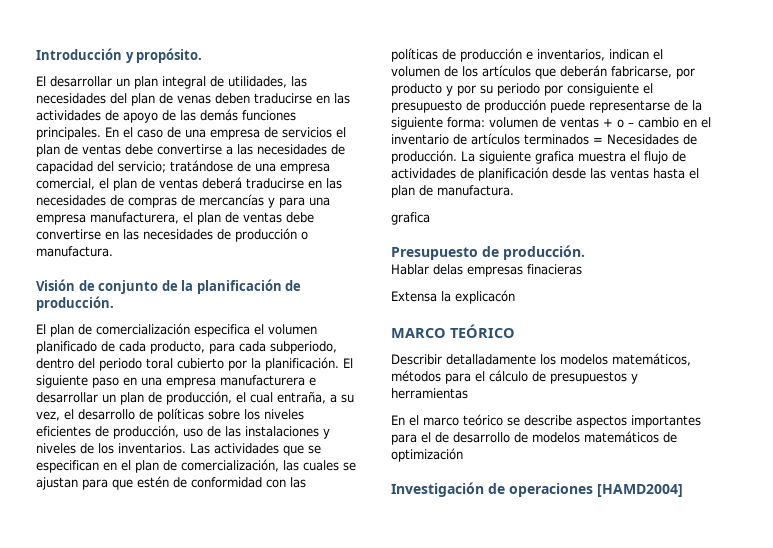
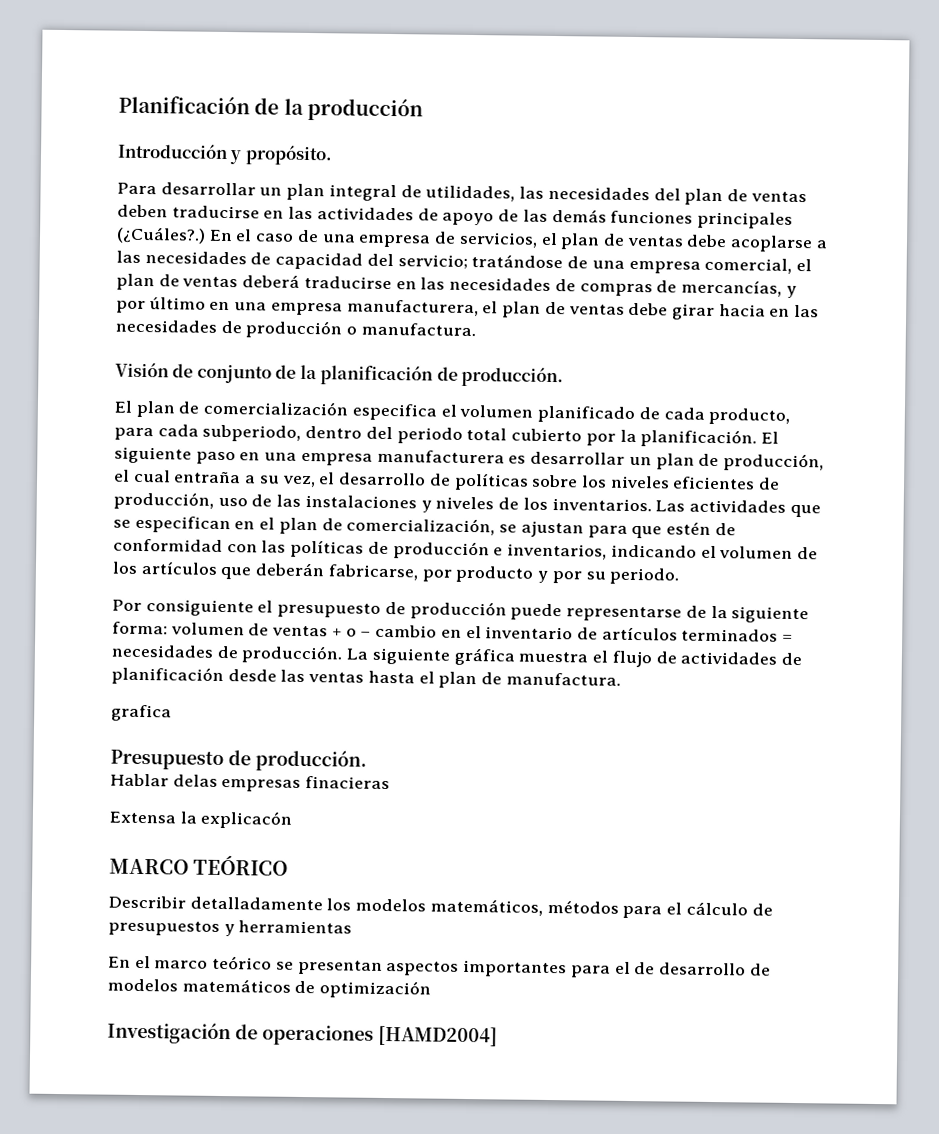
+ Planificación de la producción
- El desarrollar un plan integral de utilidades, las necesidades del plan de venas deben traducirse en las actividades de apoyo de las demás funciones principales.
+ Para desarrollar un plan integral de utilidades, las necesidades del plan de ventas deben traducirse en las actividades de apoyo de las demás funciones principales (¿Cuáles?.)
- En el caso de una empresa de servicios el plan de ventas debe convertirse a las necesidades de capacidad del servicio; tratándose de una empresa comercial, el plan de ventas deberá traducirse en las necesidades de compras de mercancías y para una empresa manufacturera, el plan de ventas debe convertirse en las necesidades de producción o manufactura.
+ En el caso de una empresa de servicios, el plan de ventas debe acoplarse a las necesidades de capacidad del servicio; tratándose de una empresa comercial, el plan de ventas deberá traducirse en las necesidades de compras de mercancías, y por último en una empresa manufacturera, el plan de ventas debe girar hacia en las necesidades de producción o manufactura.
- El plan de comercialización especifica el volumen planificado de cada producto, para cada subperiodo, dentro del periodo toral cubierto por la planificación.
+ El plan de comercialización especifica el volumen planificado de cada producto, para cada subperiodo, dentro del periodo total cubierto por la planificación.
- El siguiente paso en una empresa manufacturera e desarrollar un plan de producción, el cual entraña, a su vez, el desarrollo de políticas sobre los niveles eficientes de producción, uso de las instalaciones y niveles de los inventarios.
+ El siguiente paso en una empresa manufacturera es desarrollar un plan de producción, el cual entraña a su vez, el desarrollo de políticas sobre los niveles eficientes de producción, uso de las instalaciones y niveles de los inventarios.
- Las actividades que se especifican en el plan de comercialización, las cuales se ajustan para que estén de conformidad con las políticas de producción e inventarios, indican el volumen de los artículos que deberán fabricarse, por producto y por su periodo por consiguiente el presupuesto de producción puede representarse de la siguiente forma:
+ Las actividades que se especifican en el plan de comercialización, se ajustan para que estén de conformidad con las políticas de producción e inventarios, indicando el volumen de los artículos que deberán fabricarse, por producto y por su periodo.
+ Por consiguiente el presupuesto de producción puede representarse de la siguiente forma:
- volumen de ventas + o – cambio en el inventario de artículos terminados = Necesidades de producción.
+ volumen de ventas + o – cambio en el inventario de artículos terminados = necesidades de producción.
- La siguiente grafica muestra el flujo de actividades de planificación desde las ventas hasta el plan de manufactura.
+ La siguiente gráfica muestra el flujo de actividades de planificación desde las ventas hasta el plan de manufactura.
- En el marco teórico se describe aspectos importantes para el de desarrollo de modelos matemáticos de optimización
+ En el marco teórico se presentan aspectos importantes para el de desarrollo de modelos matemáticos de optimización

